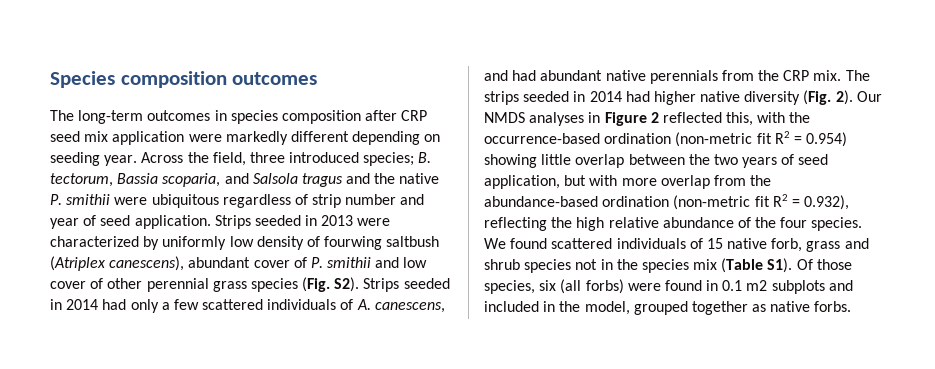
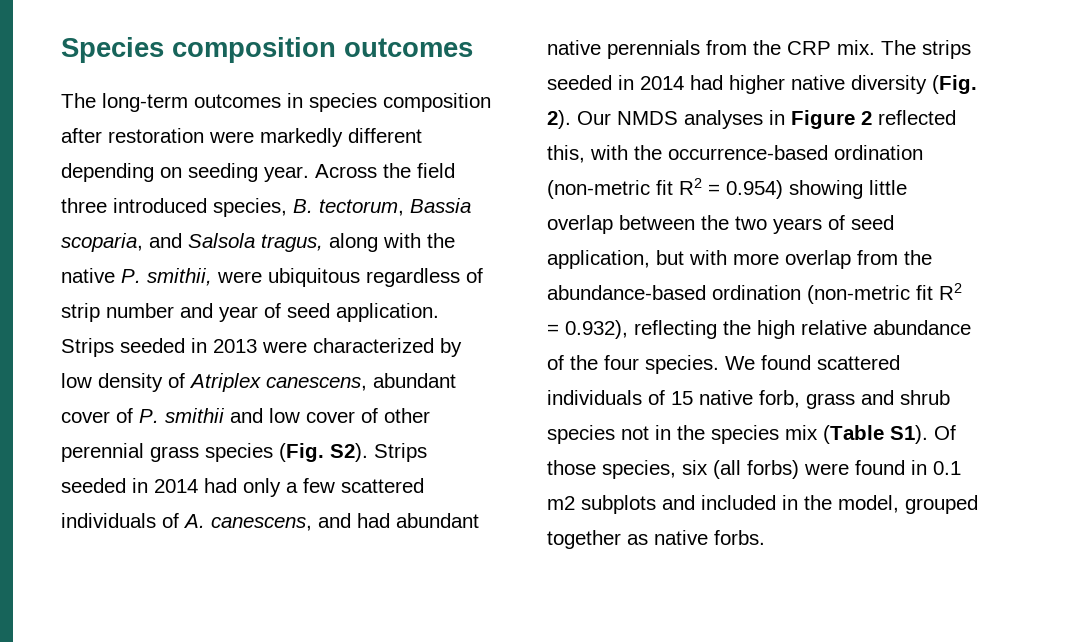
- The long-term outcomes in species composition after CRP seed mix application were markedly different depending on seeding year.
+ The long-term outcomes in species composition after restoration were markedly different depending on seeding year.
- Across the field, three introduced species; B. tectorum, Bassia scoparia, and Salsola tragus and the native P. smithii were ubiquitous regardless of strip number and year of seed application.
+ Across the field three introduced species, B. tectorum, Bassia scoparia, and Salsola tragus, along with the native P. smithii, were ubiquitous regardless of strip number and year of seed application.
- Strips seeded in 2013 were characterized by uniformly low density of fourwing saltbush (Atriplex canescens), abundant cover of P. smithii and low cover of other perennial grass species (Fig. S2). Strips seeded in 2014 had only a few scattered individuals of A. canescens, and had abundant native perennials from the CRP mix.
+ Strips seeded in 2013 were characterized by low density of Atriplex canescens, abundant cover of P. smithii and low cover of other perennial grass species (Fig. S2). Strips seeded in 2014 had only a few scattered individuals of A. canescens, and had abundant native perennials from the CRP mix.

